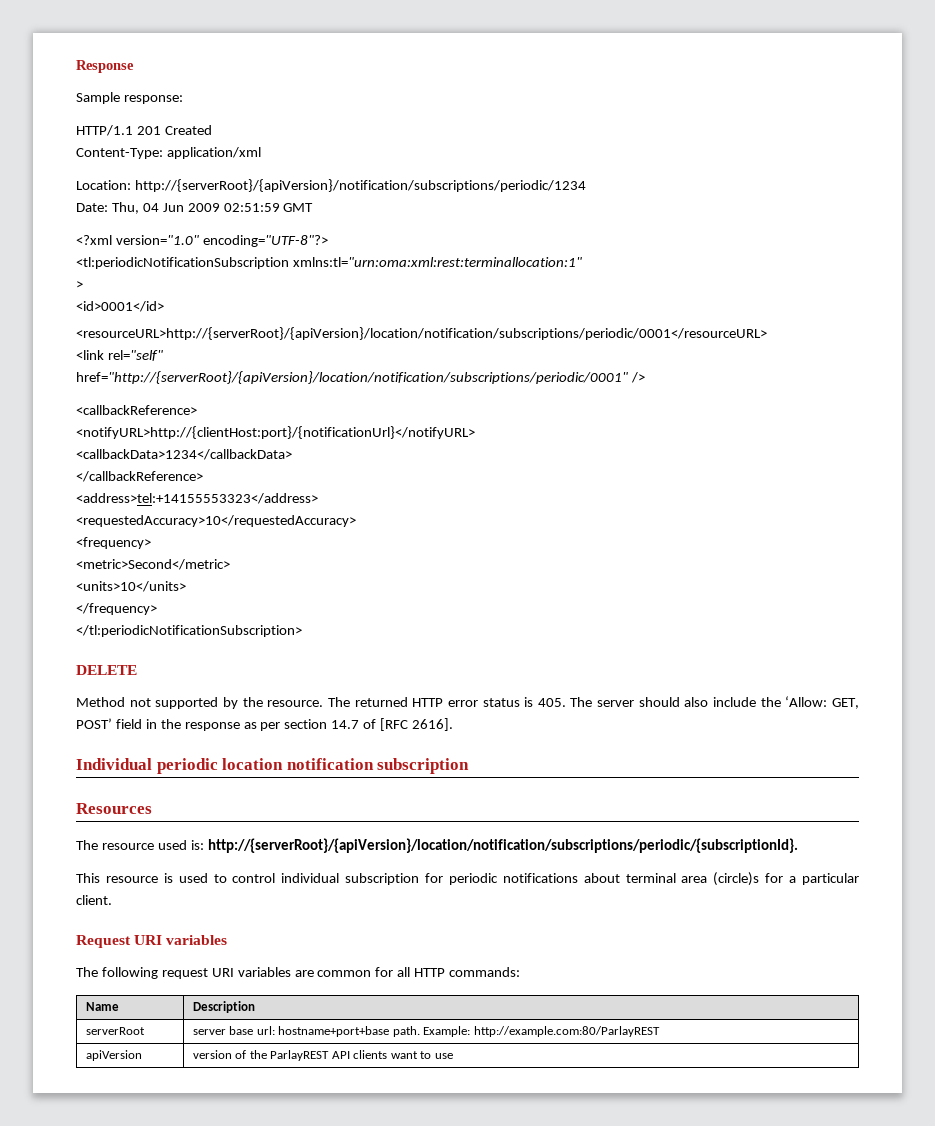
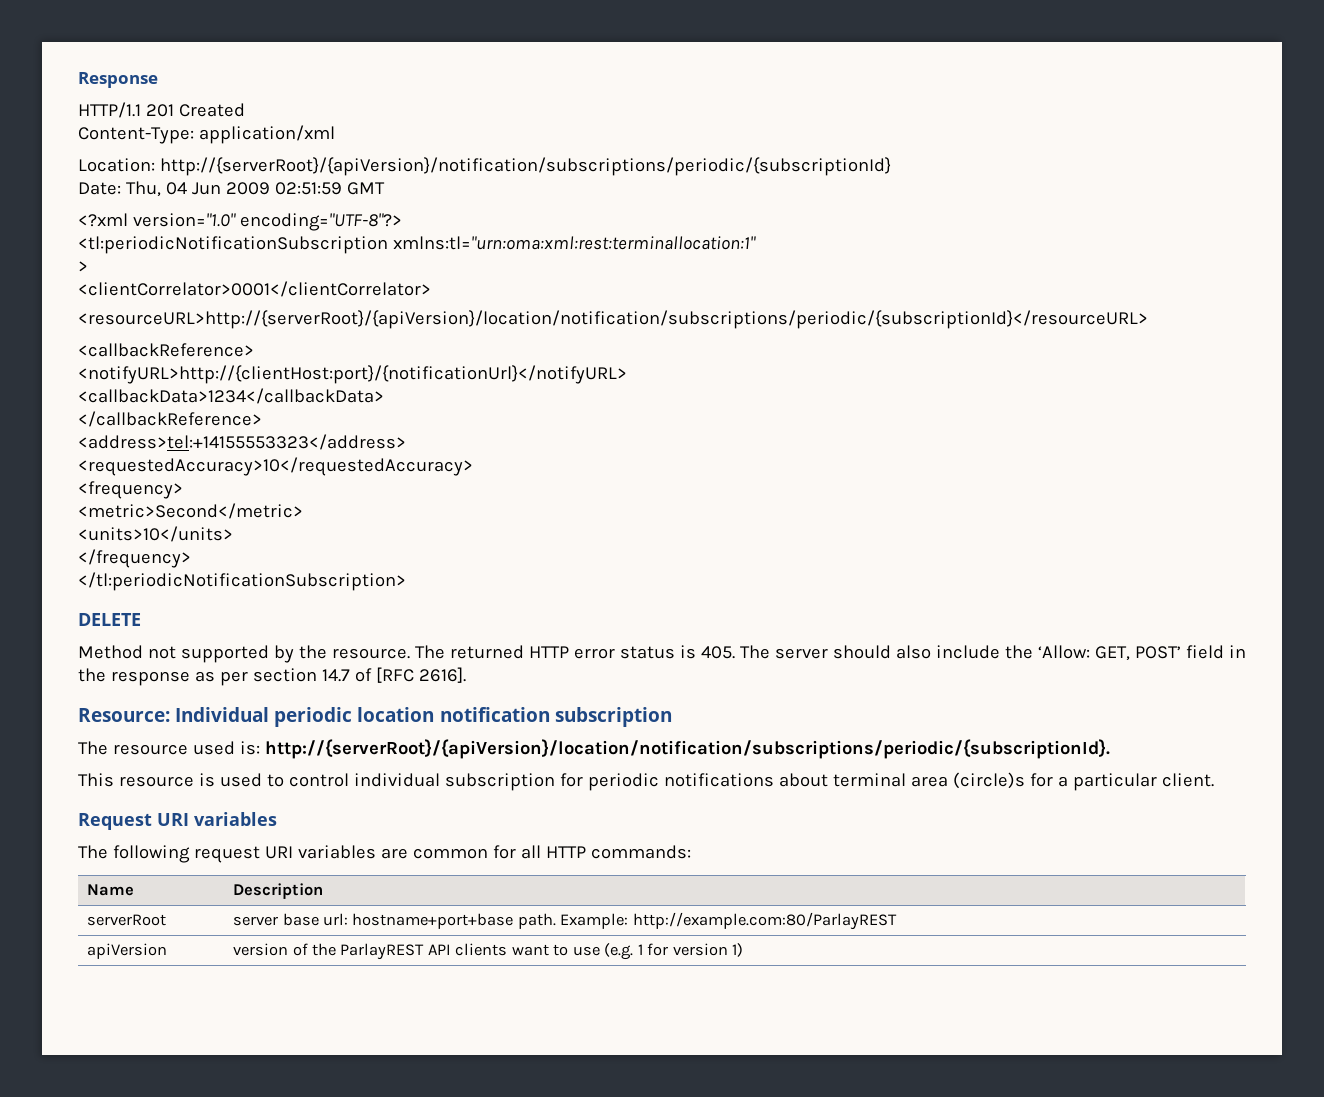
- Sample response:
- Location: http://{serverRoot}/{apiVersion}/notification/subscriptions/periodic/1234
+ Location: http://{serverRoot}/{apiVersion}/notification/subscriptions/periodic/{subscriptionId}
- <id>0001</id>
- <resourceURL>http://{serverRoot}/{apiVersion}/location/notification/subscriptions/periodic/0001</resourceURL>
- <link rel="self"
- href="http://{serverRoot}/{apiVersion}/location/notification/subscriptions/periodic/0001" />
+ <clientCorrelator>0001</clientCorrelator>
+ <resourceURL>http://{serverRoot}/{apiVersion}/location/notification/subscriptions/periodic/{subscriptionId}</resourceURL>
- Individual periodic location notification subscription
+ Resource: Individual periodic location notification subscription
- Resources
- apiVersion | version of the ParlayREST API clients want to use
+ apiVersion | version of the ParlayREST API clients want to use (e.g. 1 for version 1)

